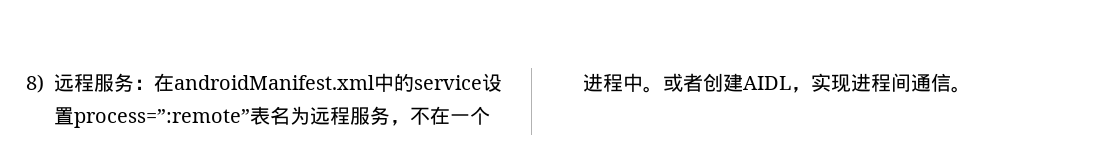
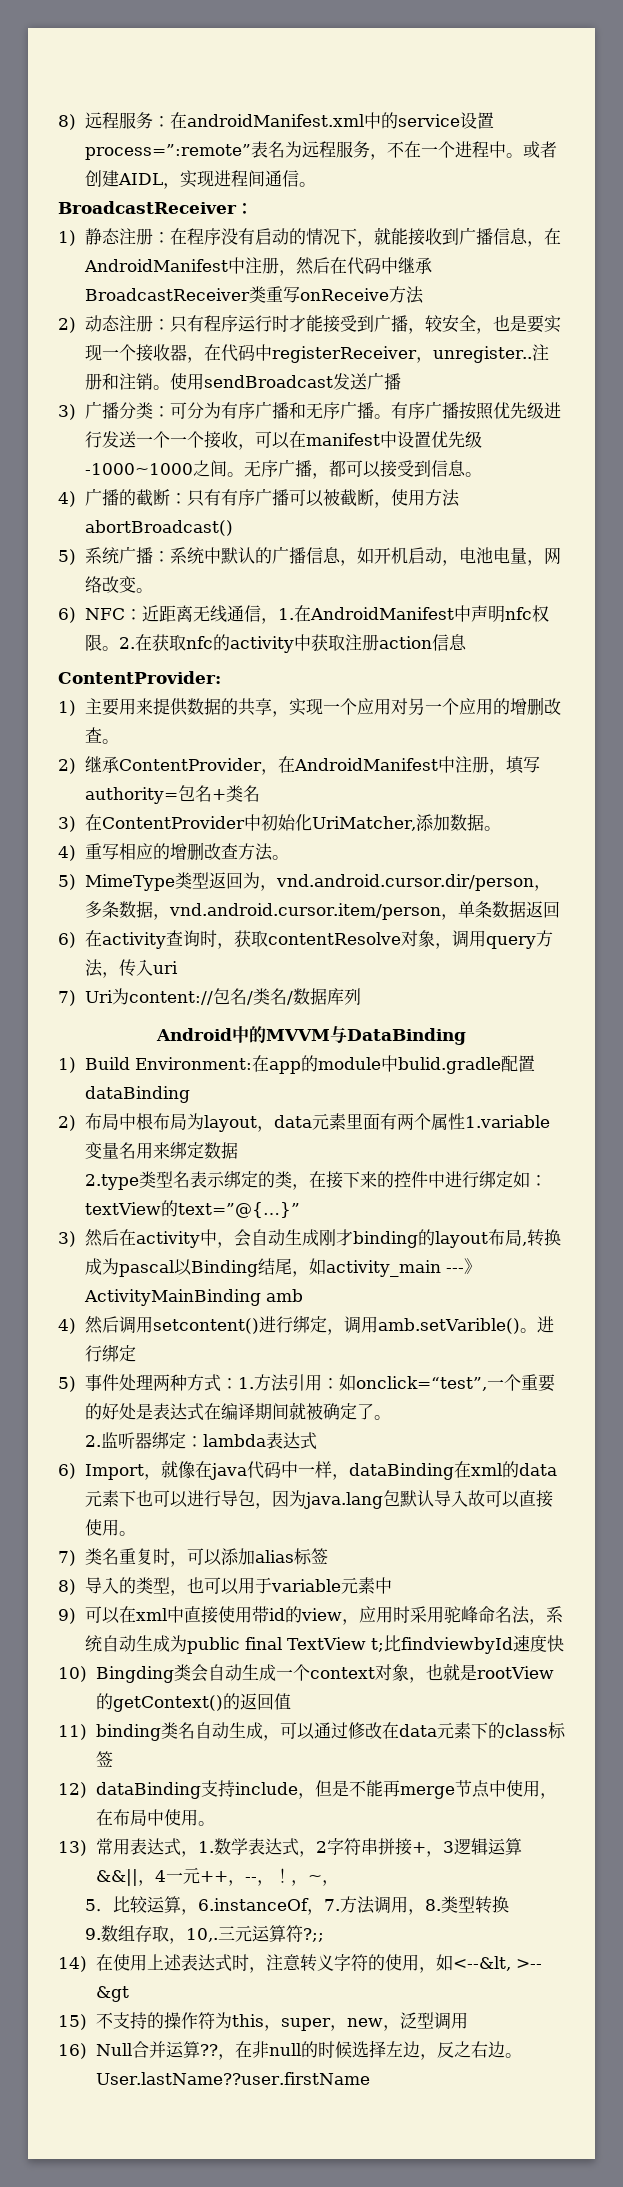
+ BroadcastReceiver：
+ 1)静态注册：在程序没有启动的情况下，就能接收到广播信息，在AndroidManifest中注册，然后在代码中继承BroadcastReceiver类重写onReceive方法
+ 2)动态注册：只有程序运行时才能接受到广播，较安全，也是要实现一个接收器，在代码中registerReceiver，unregister..注册和注销。使用sendBroadcast发送广播
+ 3)广播分类：可分为有序广播和无序广播。有序广播按照优先级进行发送一个一个接收，可以在manifest中设置优先级-1000~1000之间。无序广播，都可以接受到信息。
+ 4)广播的截断：只有有序广播可以被截断，使用方法abortBroadcast()
+ 5)系统广播：系统中默认的广播信息，如开机启动，电池电量，网络改变。
+ 6) NFC：近距离无线通信，1.在AndroidManifest中声明nfc权限。2.在获取nfc的activity中获取注册action信息
+ ContentProvider:
+ 1)主要用来提供数据的共享，实现一个应用对另一个应用的增删改查。
+ 2)继承ContentProvider，在AndroidManifest中注册，填写authority=包名+类名
+ 3)在ContentProvider中初始化UriMatcher,添加数据。
+ 4)重写相应的增删改查方法。
+ 5) MimeType类型返回为，vnd.android.cursor.dir/person，多条数据，vnd.android.cursor.item/person，单条数据返回
+ 6)在activity查询时，获取contentResolve对象，调用query方法，传入uri
+ 7) Uri为content://包名/类名/数据库列
+ Android中的MVVM与DataBinding
+ 1) Build Environment:在app的module中bulid.gradle配置dataBinding
+ 2)布局中根布局为layout，data元素里面有两个属性1.variable变量名用来绑定数据
+ 2.type类型名表示绑定的类，在接下来的控件中进行绑定如：textView的text=”@{…}”
+ 3)然后在activity中，会自动生成刚才binding的layout布局,转换成为pascal以Binding结尾，如activity_main ---》ActivityMainBinding amb
+ 4)然后调用setcontent()进行绑定，调用amb.setVarible()。进行绑定
+ 5)事件处理两种方式：1.方法引用：如onclick=“test”,一个重要的好处是表达式在编译期间就被确定了。
+ 2.监听器绑定：lambda表达式
+ 6) Import，就像在java代码中一样，dataBinding在xml的data元素下也可以进行导包，因为java.lang包默认导入故可以直接使用。
+ 7)类名重复时，可以添加alias标签
+ 8)导入的类型，也可以用于variable元素中
+ 9)可以在xml中直接使用带id的view，应用时采用驼峰命名法，系统自动生成为public final TextView t;比findviewbyId速度快
+ 10) Bingding类会自动生成一个context对象，也就是rootView的getContext()的返回值
+ 11) binding类名自动生成，可以通过修改在data元素下的class标签
+ 12) dataBinding支持include，但是不能再merge节点中使用，在布局中使用。
+ 13)常用表达式，1.数学表达式，2字符串拼接+，3逻辑运算&&||，4一元++，--，！，~，
+ 5．比较运算，6.instanceOf，7.方法调用，8.类型转换
+ 9.数组存取，10,.三元运算符?;;
+ 14)在使用上述表达式时，注意转义字符的使用，如<--&lt, >-- &gt
+ 15)不支持的操作符为this，super，new，泛型调用
+ 16) Null合并运算??，在非null的时候选择左边，反之右边。User.lastName??user.firstName

